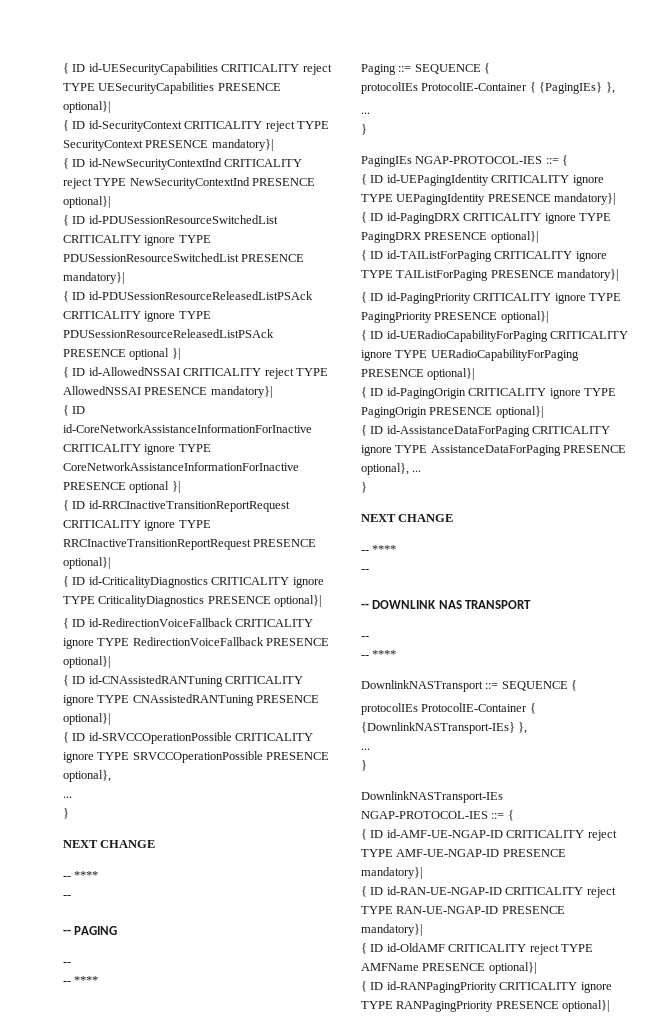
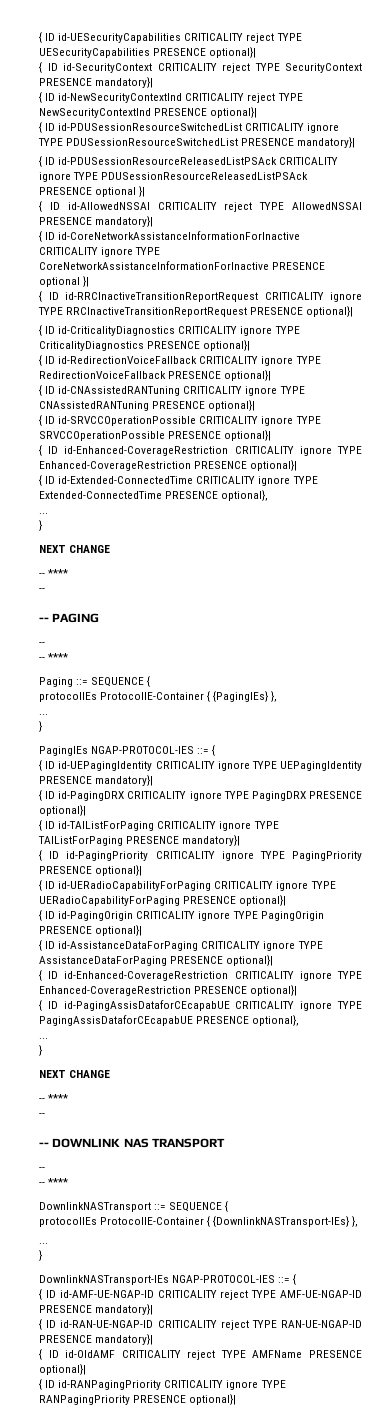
- { ID id-SRVCCOperationPossible CRITICALITY ignore TYPE SRVCCOperationPossible PRESENCE optional},
+ { ID id-SRVCCOperationPossible CRITICALITY ignore TYPE SRVCCOperationPossible PRESENCE optional}|
+ { ID id-Enhanced-CoverageRestriction CRITICALITY ignore TYPE Enhanced-CoverageRestriction PRESENCE optional}|
+ { ID id-Extended-ConnectedTime CRITICALITY ignore TYPE Extended-ConnectedTime PRESENCE optional},
- { ID id-AssistanceDataForPaging CRITICALITY ignore TYPE AssistanceDataForPaging PRESENCE optional}, ...
+ { ID id-AssistanceDataForPaging CRITICALITY ignore TYPE AssistanceDataForPaging PRESENCE optional}|
+ { ID id-Enhanced-CoverageRestriction CRITICALITY ignore TYPE Enhanced-CoverageRestriction PRESENCE optional}|
+ { ID id-PagingAssisDataforCEcapabUE CRITICALITY ignore TYPE PagingAssisDataforCEcapabUE PRESENCE optional},
+ ...

